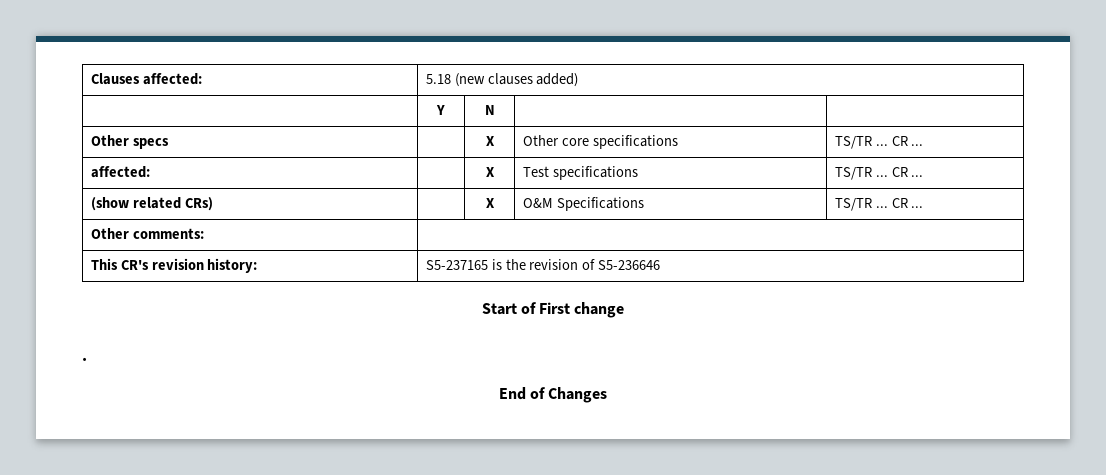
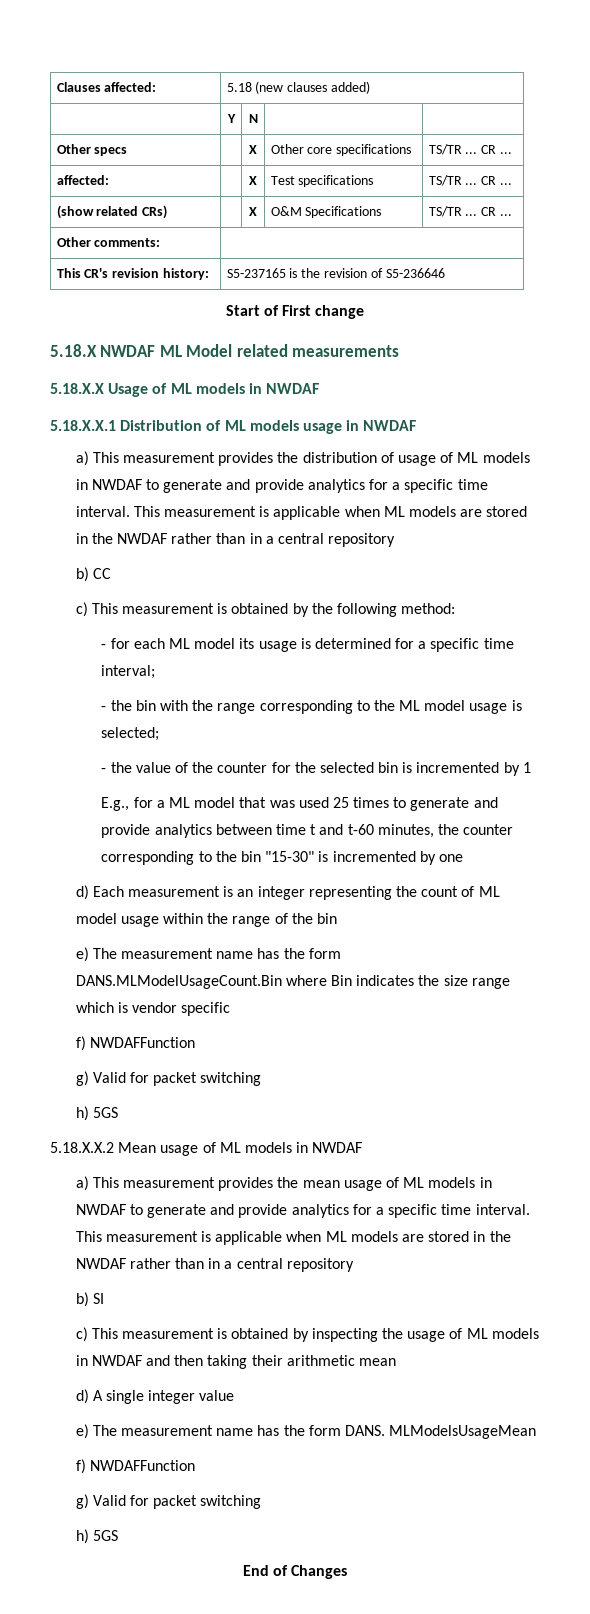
- .
+ 5.18.X NWDAF ML Model related measurements
+ 5.18.X.X Usage of ML models in NWDAF
+ 5.18.X.X.1 Distribution of ML models usage in NWDAF
+ a) This measurement provides the distribution of usage of ML models in NWDAF to generate and provide analytics for a specific time interval. This measurement is applicable when ML models are stored in the NWDAF rather than in a central repository
+ b) CC
+ c) This measurement is obtained by the following method:
+ - for each ML model its usage is determined for a specific time interval;
+ - the bin with the range corresponding to the ML model usage is selected;
+ - the value of the counter for the selected bin is incremented by 1
+ E.g., for a ML model that was used 25 times to generate and provide analytics between time t and t-60 minutes, the counter corresponding to the bin "15-30" is incremented by one
+ d) Each measurement is an integer representing the count of ML model usage within the range of the bin
+ e) The measurement name has the form DANS.MLModelUsageCount.Bin where Bin indicates the size range which is vendor specific
+ f) NWDAFFunction
+ g) Valid for packet switching
+ h) 5GS
+ 5.18.X.X.2 Mean usage of ML models in NWDAF
+ a) This measurement provides the mean usage of ML models in NWDAF to generate and provide analytics for a specific time interval. This measurement is applicable when ML models are stored in the NWDAF rather than in a central repository
+ b) SI
+ c) This measurement is obtained by inspecting the usage of ML models in NWDAF and then taking their arithmetic mean
+ d) A single integer value
+ e) The measurement name has the form DANS. MLModelsUsageMean
+ f) NWDAFFunction
+ g) Valid for packet switching
+ h) 5GS

